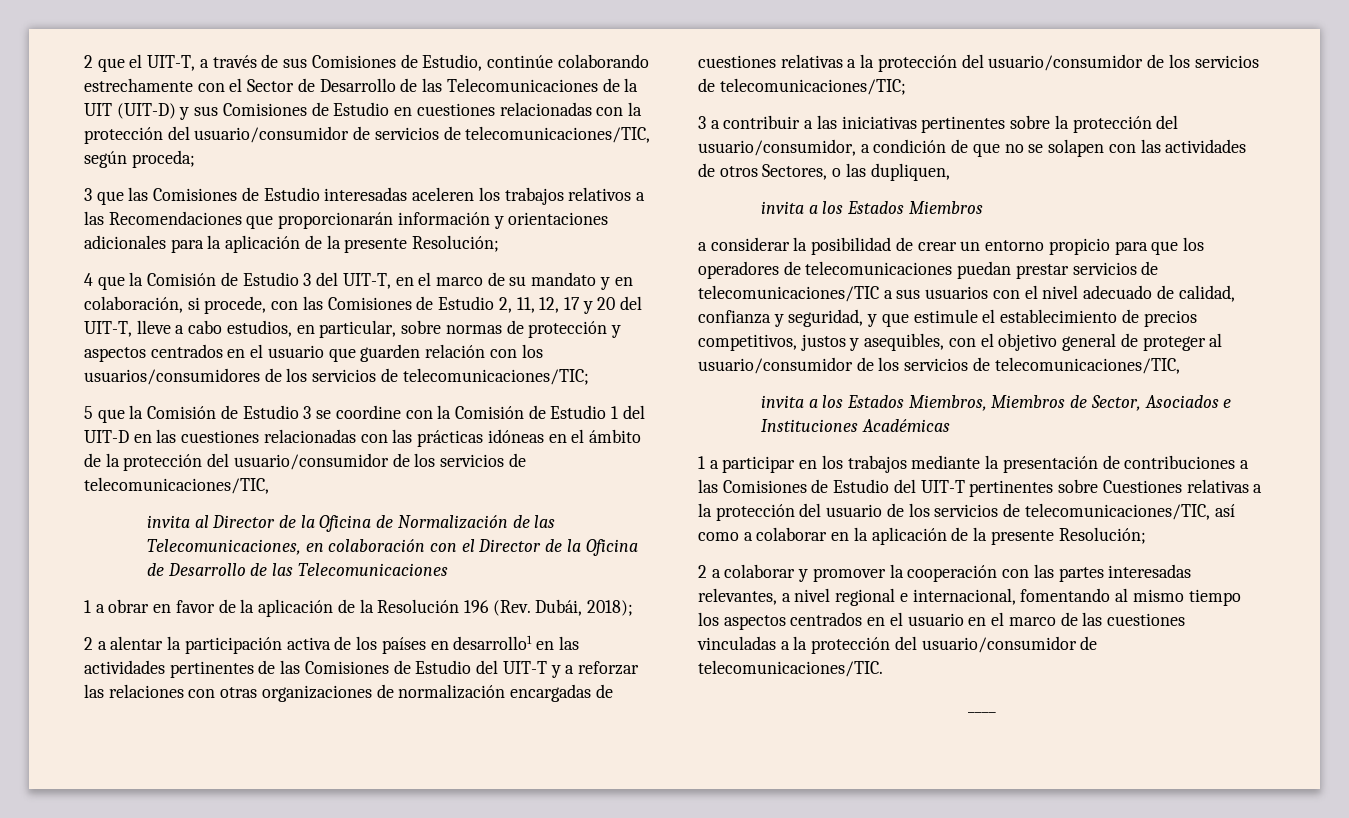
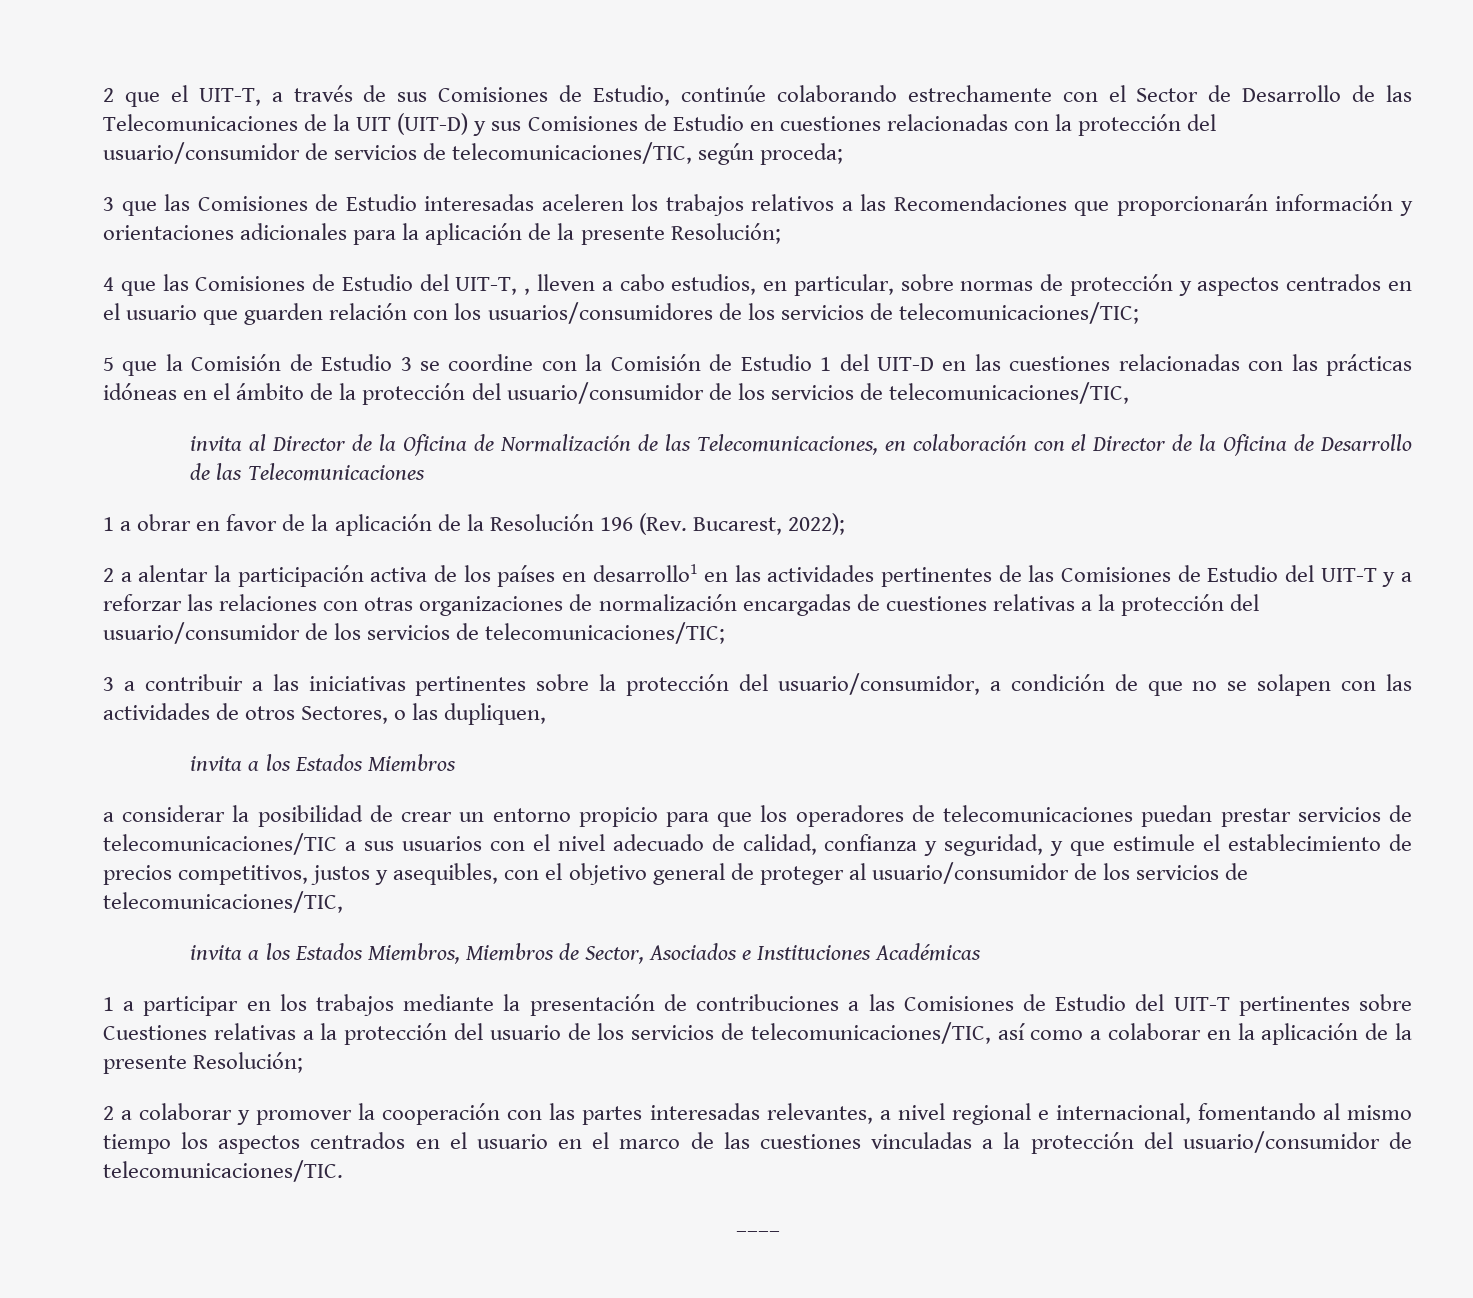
- 4 que la Comisión de Estudio 3 del UIT-T, en el marco de su mandato y en colaboración, si procede, con las Comisiones de Estudio 2, 11, 12, 17 y 20 del UIT-T, lleve a cabo estudios, en particular, sobre normas de protección y aspectos centrados en el usuario que guarden relación con los usuarios/consumidores de los servicios de telecomunicaciones/TIC;
+ 4 que las Comisiones de Estudio del UIT-T, , lleven a cabo estudios, en particular, sobre normas de protección y aspectos centrados en el usuario que guarden relación con los usuarios/consumidores de los servicios de telecomunicaciones/TIC;
- 1 a obrar en favor de la aplicación de la Resolución 196 (Rev. Dubái, 2018);
+ 1 a obrar en favor de la aplicación de la Resolución 196 (Rev. Bucarest, 2022);

